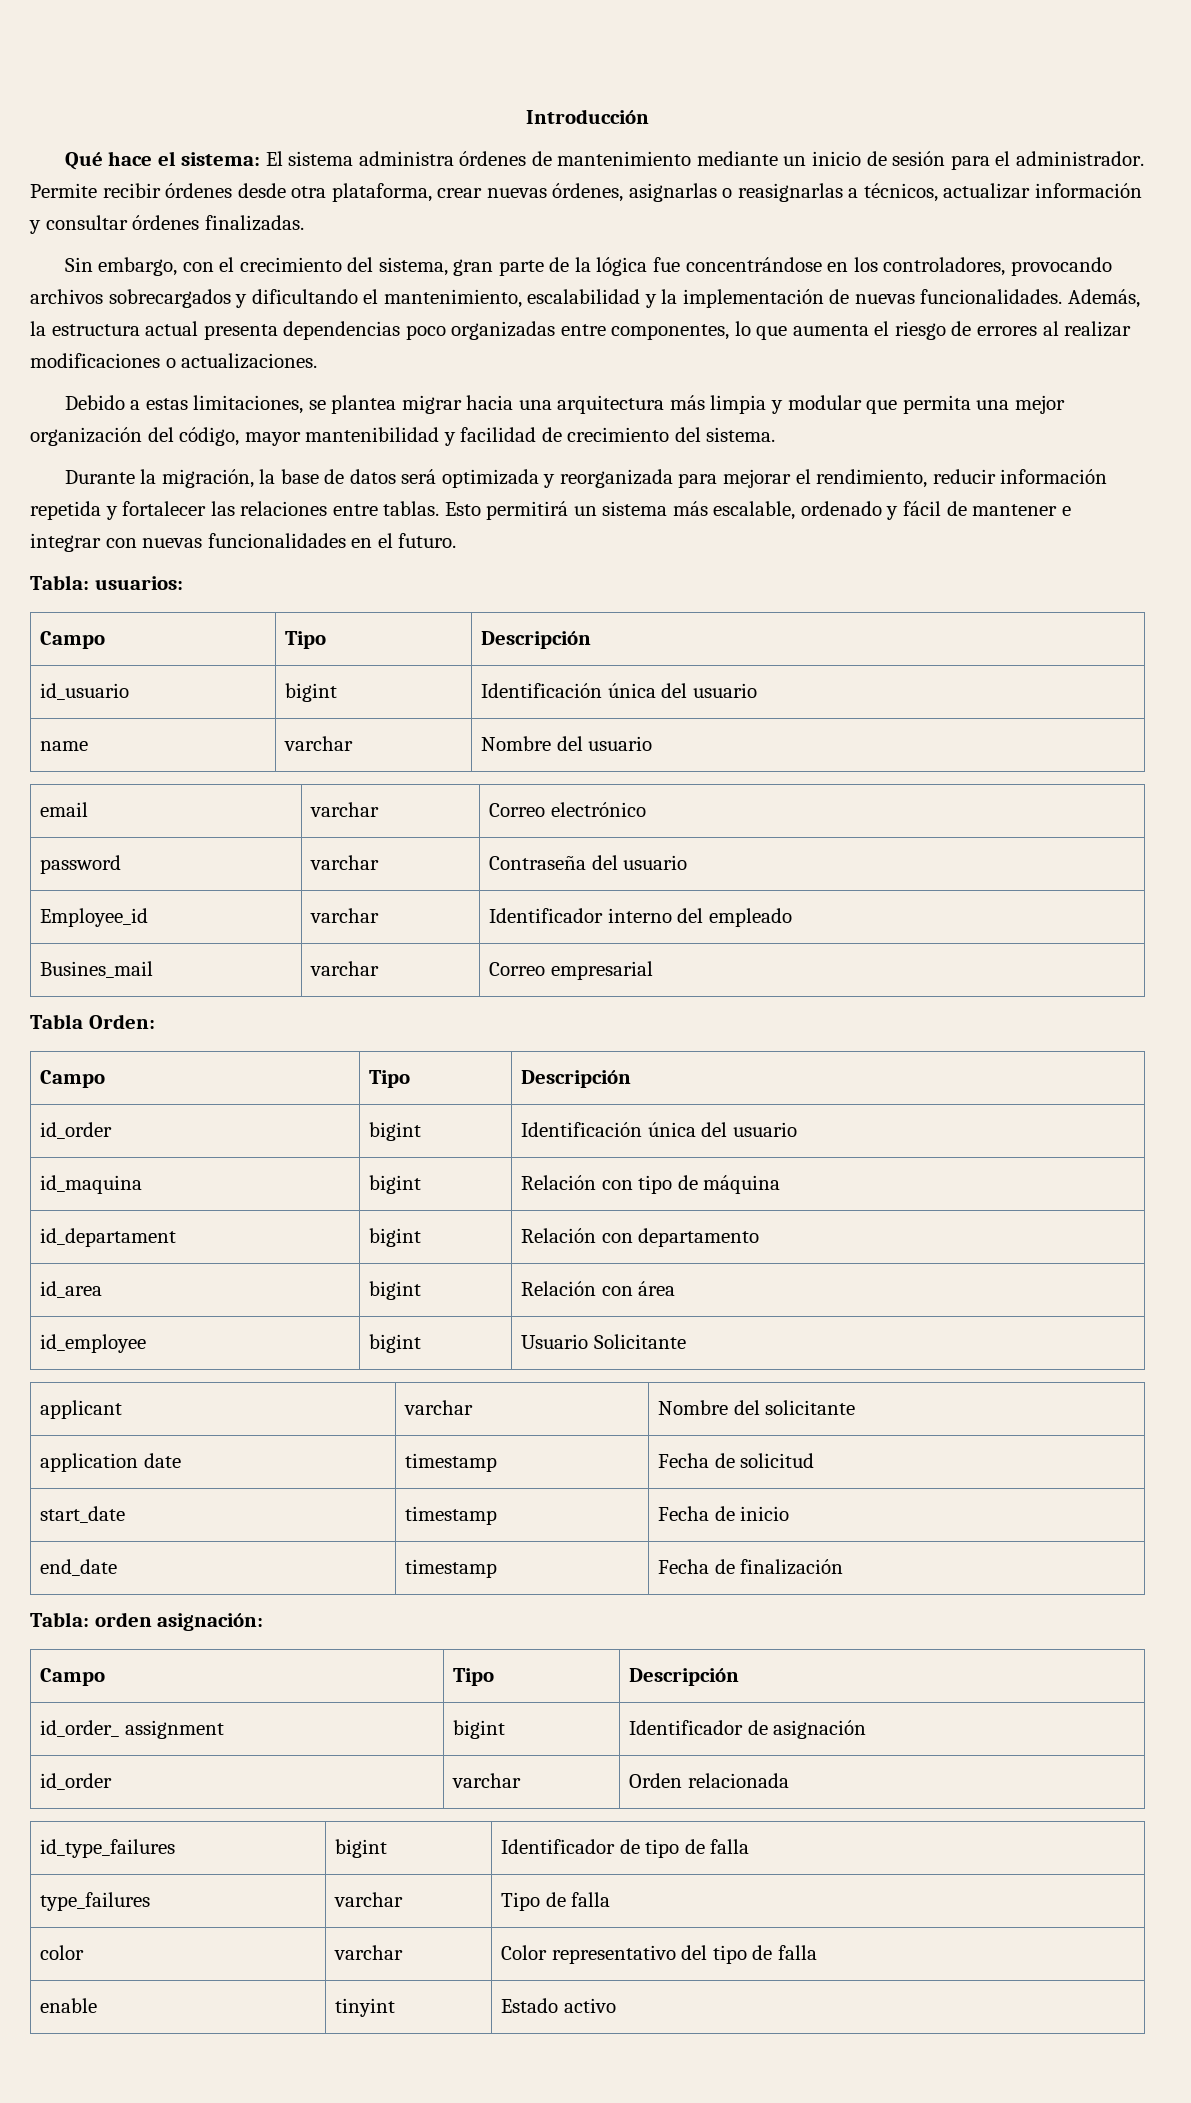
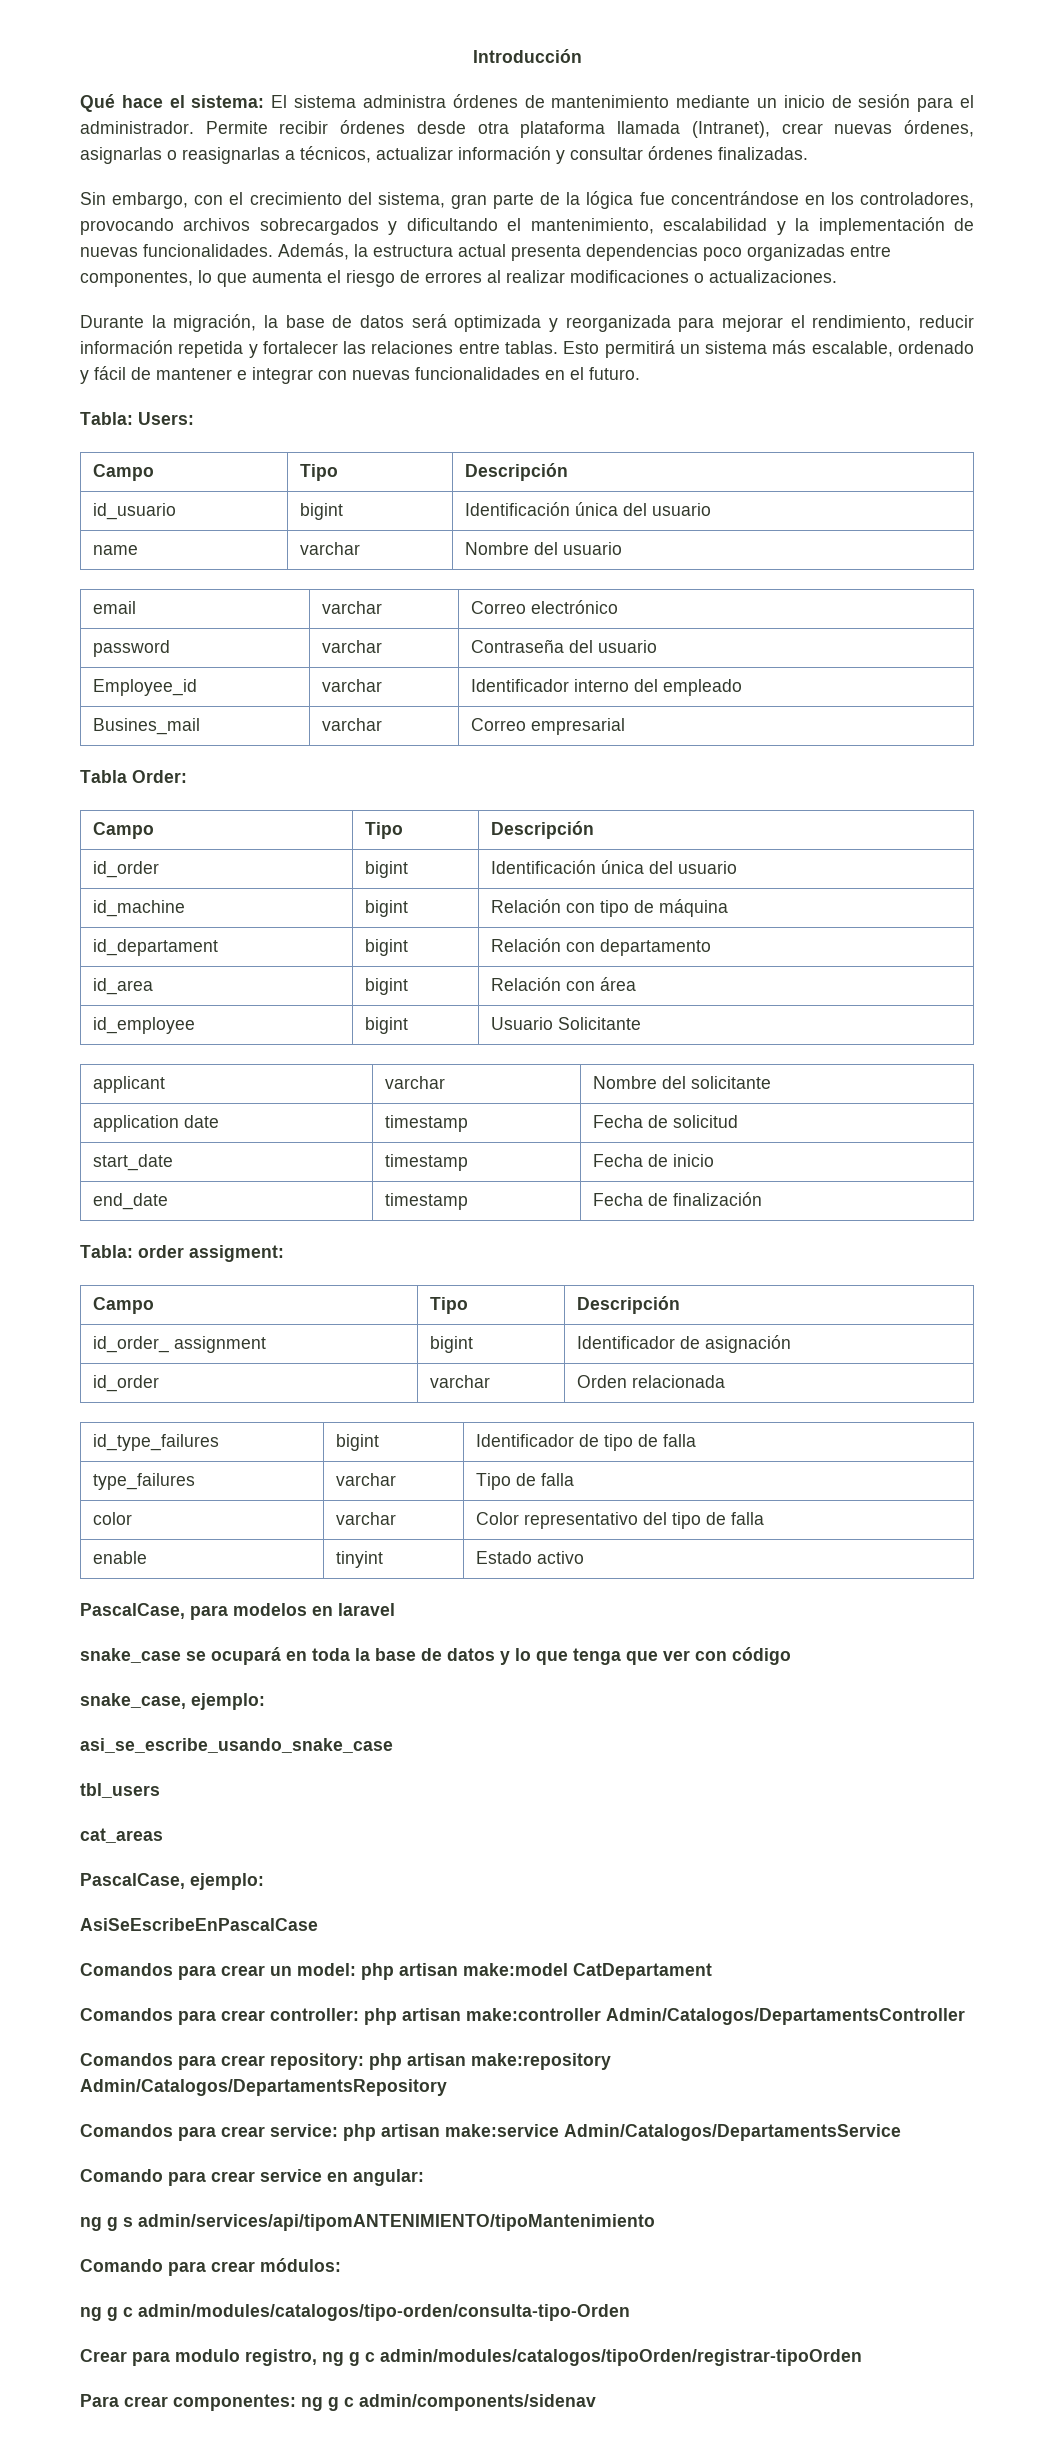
- Permite recibir órdenes desde otra plataforma, crear nuevas órdenes, asignarlas o reasignarlas a técnicos, actualizar información y consultar órdenes finalizadas.
+ Permite recibir órdenes desde otra plataforma llamada (Intranet), crear nuevas órdenes, asignarlas o reasignarlas a técnicos, actualizar información y consultar órdenes finalizadas.
- Debido a estas limitaciones, se plantea migrar hacia una arquitectura más limpia y modular que permita una mejor organización del código, mayor mantenibilidad y facilidad de crecimiento del sistema.
- Tabla: usuarios:
+ Tabla: Users:
- Tabla Orden:
+ Tabla Order:
- id_maquina | bigint | Relación con tipo de máquina
+ id_machine | bigint | Relación con tipo de máquina
- Tabla: orden asignación:
+ Tabla: order assigment:
+ PascalCase, para modelos en laravel
+ snake_case se ocupará en toda la base de datos y lo que tenga que ver con código
+ snake_case, ejemplo:
+ asi_se_escribe_usando_snake_case
+ tbl_users
+ cat_areas
+ PascalCase, ejemplo:
+ AsiSeEscribeEnPascalCase
+ Comandos para crear un model: php artisan make:model CatDepartament
+ Comandos para crear controller: php artisan make:controller Admin/Catalogos/DepartamentsController
+ Comandos para crear repository: php artisan make:repository Admin/Catalogos/DepartamentsRepository
+ Comandos para crear service: php artisan make:service Admin/Catalogos/DepartamentsService
+ Comando para crear service en angular:
+ ng g s admin/services/api/tipomANTENIMIENTO/tipoMantenimiento
+ Comando para crear módulos:
+ ng g c admin/modules/catalogos/tipo-orden/consulta-tipo-Orden
+ Crear para modulo registro, ng g c admin/modules/catalogos/tipoOrden/registrar-tipoOrden
+ Para crear componentes: ng g c admin/components/sidenav

